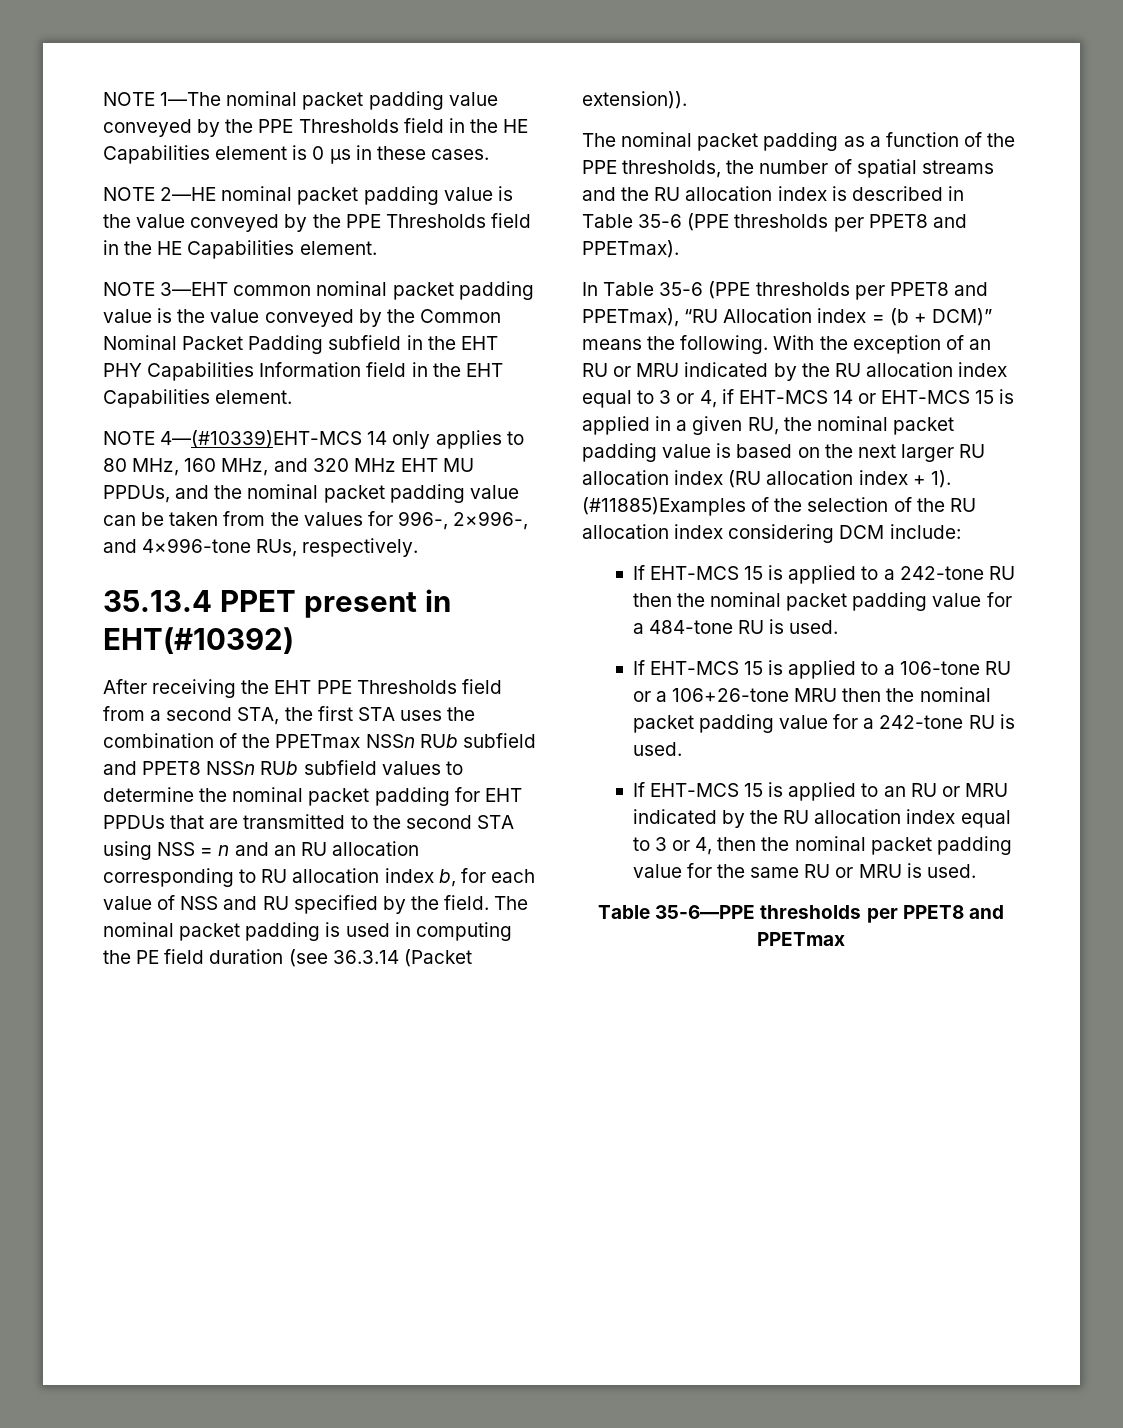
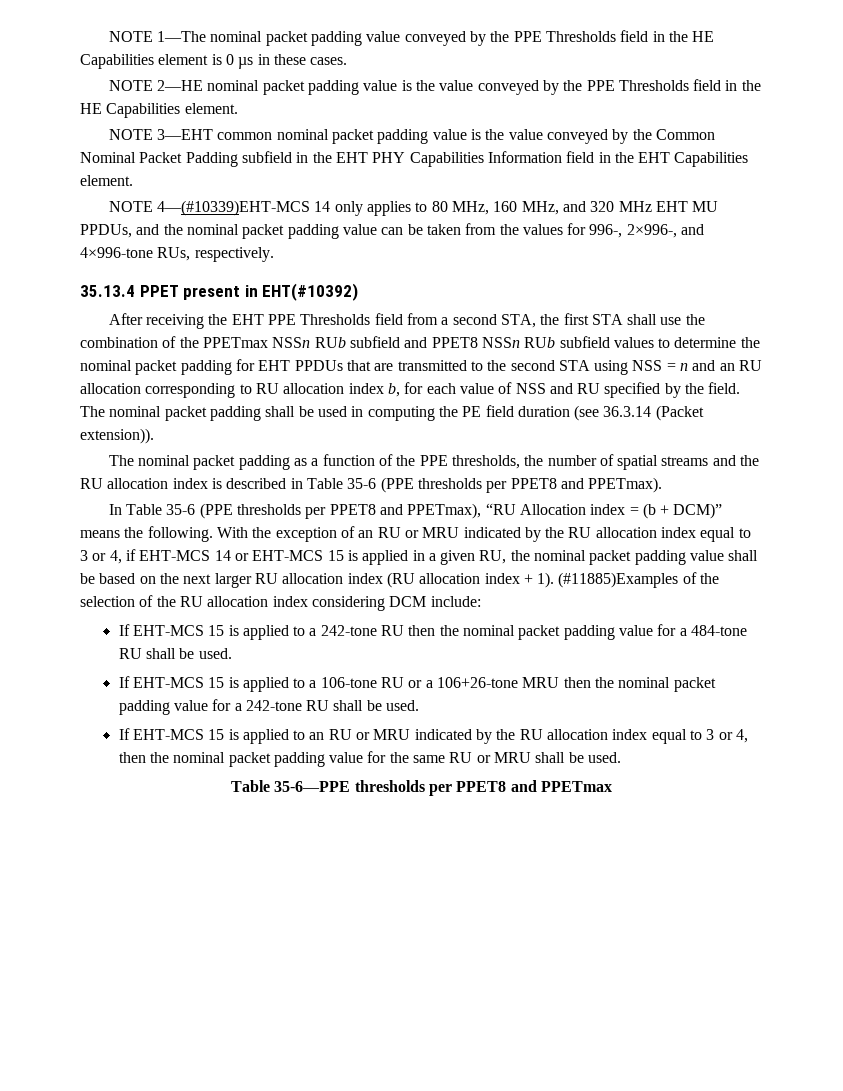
- After receiving the EHT PPE Thresholds field from a second STA, the first STA uses the combination of the PPETmax NSSn RUb subfield and PPET8 NSSn RUb subfield values to determine the nominal packet padding for EHT PPDUs that are transmitted to the second STA using NSS = n and an RU allocation corresponding to RU allocation index b, for each value of NSS and RU specified by the field.
+ After receiving the EHT PPE Thresholds field from a second STA, the first STA shall use the combination of the PPETmax NSSn RUb subfield and PPET8 NSSn RUb subfield values to determine the nominal packet padding for EHT PPDUs that are transmitted to the second STA using NSS = n and an RU allocation corresponding to RU allocation index b, for each value of NSS and RU specified by the field.
- The nominal packet padding is used in computing the PE field duration (see 36.3.14 (Packet extension)).
+ The nominal packet padding shall be used in computing the PE field duration (see 36.3.14 (Packet extension)).
- With the exception of an RU or MRU indicated by the RU allocation index equal to 3 or 4, if EHT-MCS 14 or EHT-MCS 15 is applied in a given RU, the nominal packet padding value is based on the next larger RU allocation index (RU allocation index + 1).
+ With the exception of an RU or MRU indicated by the RU allocation index equal to 3 or 4, if EHT-MCS 14 or EHT-MCS 15 is applied in a given RU, the nominal packet padding value shall be based on the next larger RU allocation index (RU allocation index + 1).
- If EHT-MCS 15 is applied to a 242-tone RU then the nominal packet padding value for a 484-tone RU is used.
+ If EHT-MCS 15 is applied to a 242-tone RU then the nominal packet padding value for a 484-tone RU shall be used.
- If EHT-MCS 15 is applied to a 106-tone RU or a 106+26-tone MRU then the nominal packet padding value for a 242-tone RU is used.
+ If EHT-MCS 15 is applied to a 106-tone RU or a 106+26-tone MRU then the nominal packet padding value for a 242-tone RU shall be used.
- If EHT-MCS 15 is applied to an RU or MRU indicated by the RU allocation index equal to 3 or 4, then the nominal packet padding value for the same RU or MRU is used.
+ If EHT-MCS 15 is applied to an RU or MRU indicated by the RU allocation index equal to 3 or 4, then the nominal packet padding value for the same RU or MRU shall be used.

